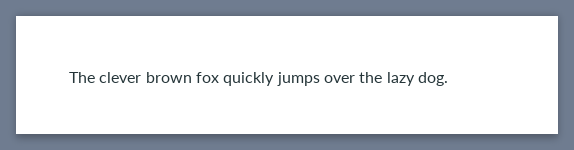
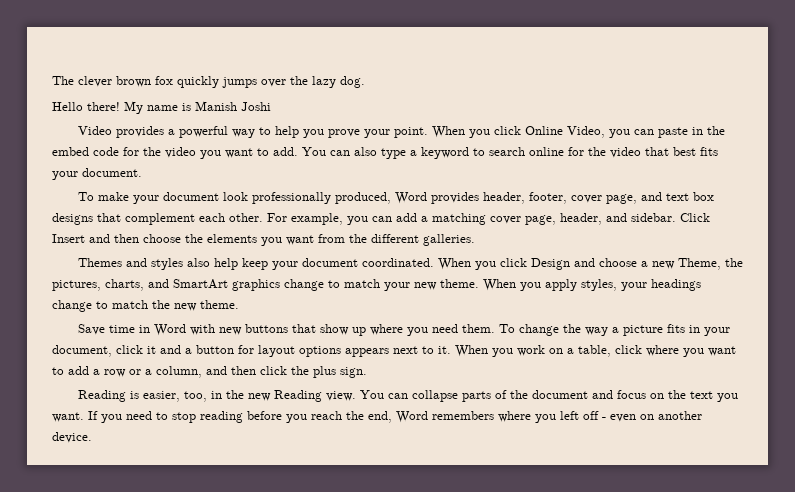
+ Hello there! My name is Manish Joshi
+ Video provides a powerful way to help you prove your point. When you click Online Video, you can paste in the embed code for the video you want to add. You can also type a keyword to search online for the video that best fits your document.
+ To make your document look professionally produced, Word provides header, footer, cover page, and text box designs that complement each other. For example, you can add a matching cover page, header, and sidebar. Click Insert and then choose the elements you want from the different galleries.
+ Themes and styles also help keep your document coordinated. When you click Design and choose a new Theme, the pictures, charts, and SmartArt graphics change to match your new theme. When you apply styles, your headings change to match the new theme.
+ Save time in Word with new buttons that show up where you need them. To change the way a picture fits in your document, click it and a button for layout options appears next to it. When you work on a table, click where you want to add a row or a column, and then click the plus sign.
+ Reading is easier, too, in the new Reading view. You can collapse parts of the document and focus on the text you want. If you need to stop reading before you reach the end, Word remembers where you left off - even on another device.

